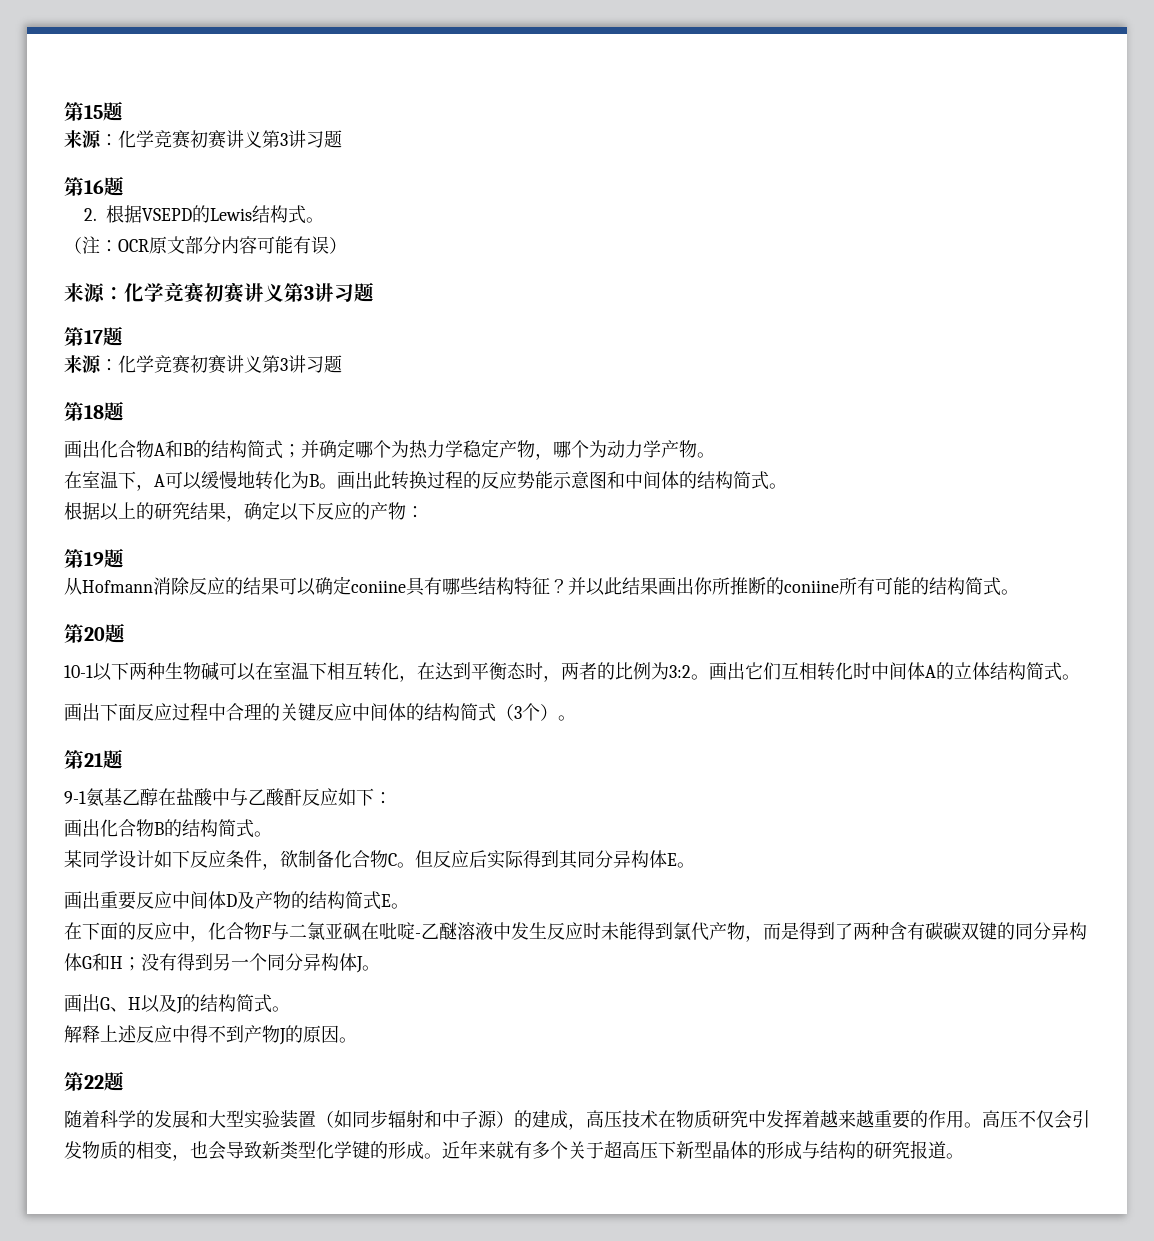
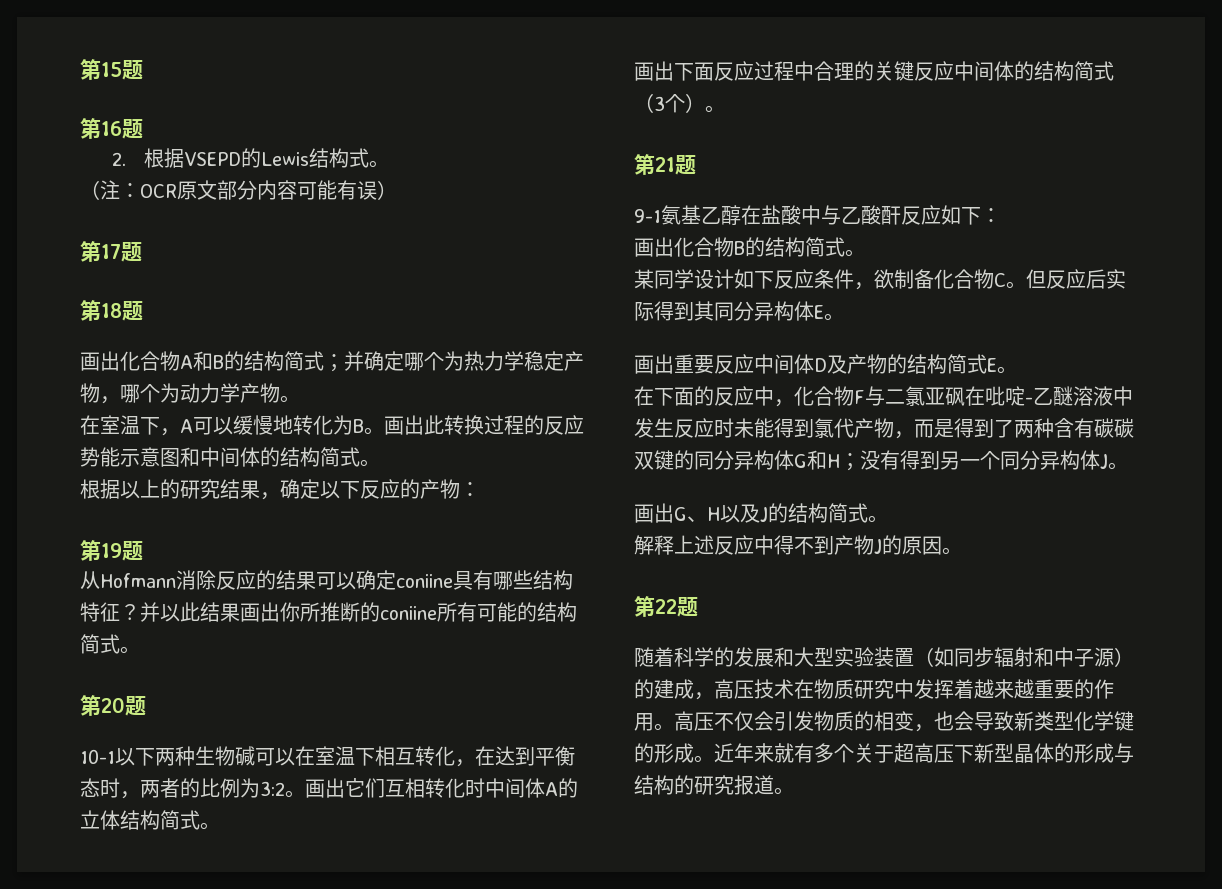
  第15题
- 来源：化学竞赛初赛讲义第3讲习题
  （注：OCR原文部分内容可能有误）
- 来源：化学竞赛初赛讲义第3讲习题
  第17题
- 来源：化学竞赛初赛讲义第3讲习题

